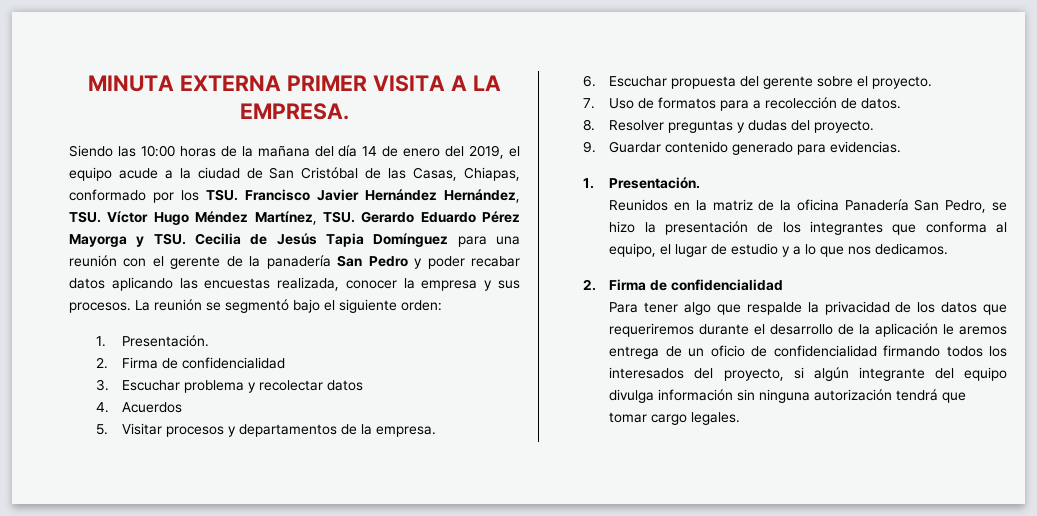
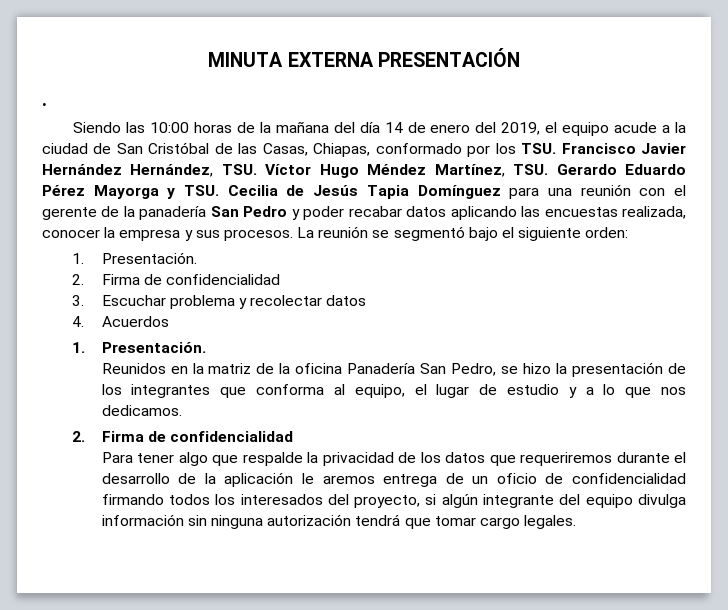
- MINUTA EXTERNA PRIMER VISITA A LA EMPRESA.
+ MINUTA EXTERNA PRESENTACIÓN
+ .
- 5. Visitar procesos y departamentos de la empresa.
- 6. Escuchar propuesta del gerente sobre el proyecto.
- 7. Uso de formatos para a recolección de datos.
- 8. Resolver preguntas y dudas del proyecto.
- 9. Guardar contenido generado para evidencias.

